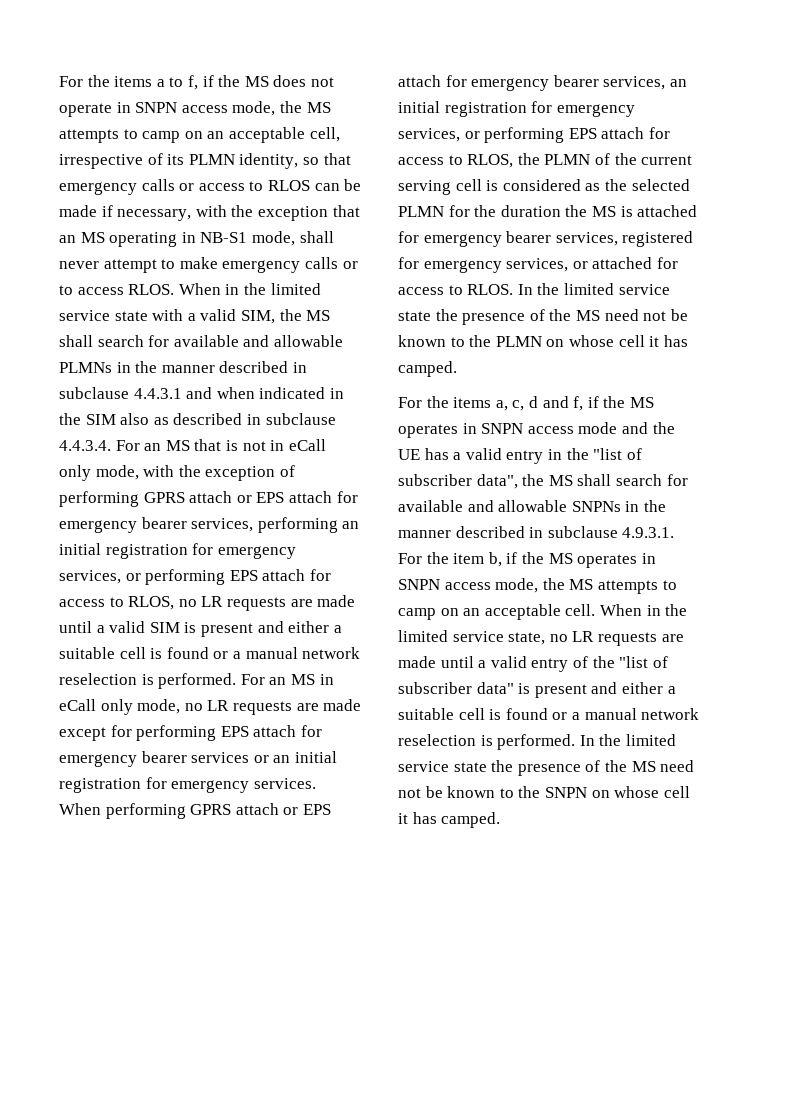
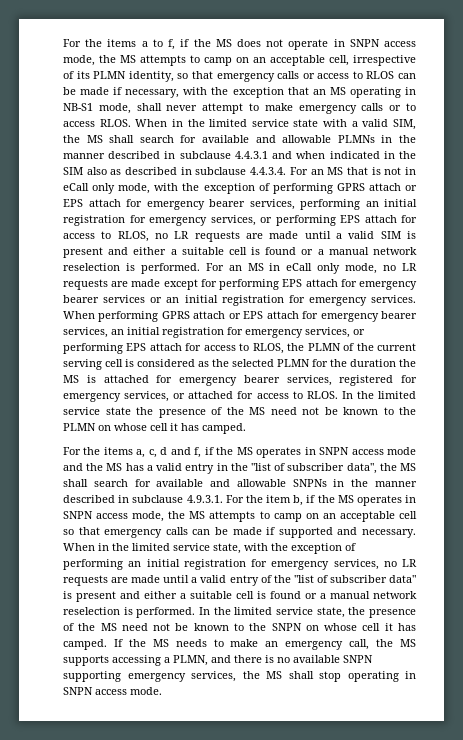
- For the items a, c, d and f, if the MS operates in SNPN access mode and the UE has a valid entry in the "list of subscriber data", the MS shall search for available and allowable SNPNs in the manner described in subclause 4.9.3.1. For the item b, if the MS operates in SNPN access mode, the MS attempts to camp on an acceptable cell.
+ For the items a, c, d and f, if the MS operates in SNPN access mode and the MS has a valid entry in the "list of subscriber data", the MS shall search for available and allowable SNPNs in the manner described in subclause 4.9.3.1. For the item b, if the MS operates in SNPN access mode, the MS attempts to camp on an acceptable cell so that emergency calls can be made if supported and necessary.
- When in the limited service state, no LR requests are made until a valid entry of the "list of subscriber data" is present and either a suitable cell is found or a manual network reselection is performed.
+ When in the limited service state, with the exception of performing an initial registration for emergency services, no LR requests are made until a valid entry of the "list of subscriber data" is present and either a suitable cell is found or a manual network reselection is performed.
- In the limited service state the presence of the MS need not be known to the SNPN on whose cell it has camped.
+ In the limited service state, the presence of the MS need not be known to the SNPN on whose cell it has camped.
+ If the MS needs to make an emergency call, the MS supports accessing a PLMN, and there is no available SNPN supporting emergency services, the MS shall stop operating in SNPN access mode.

